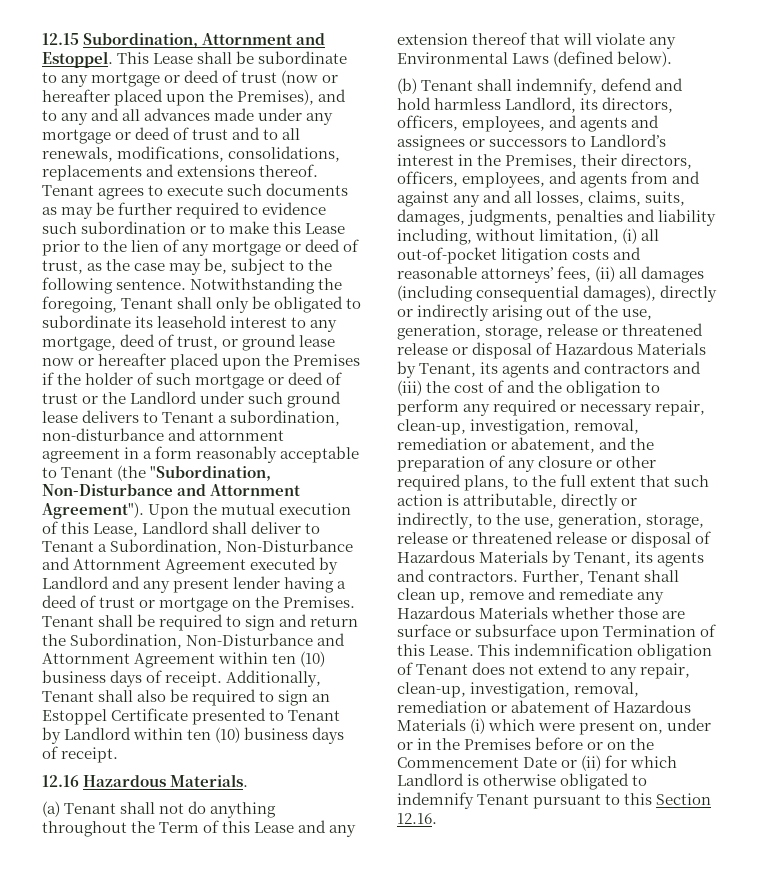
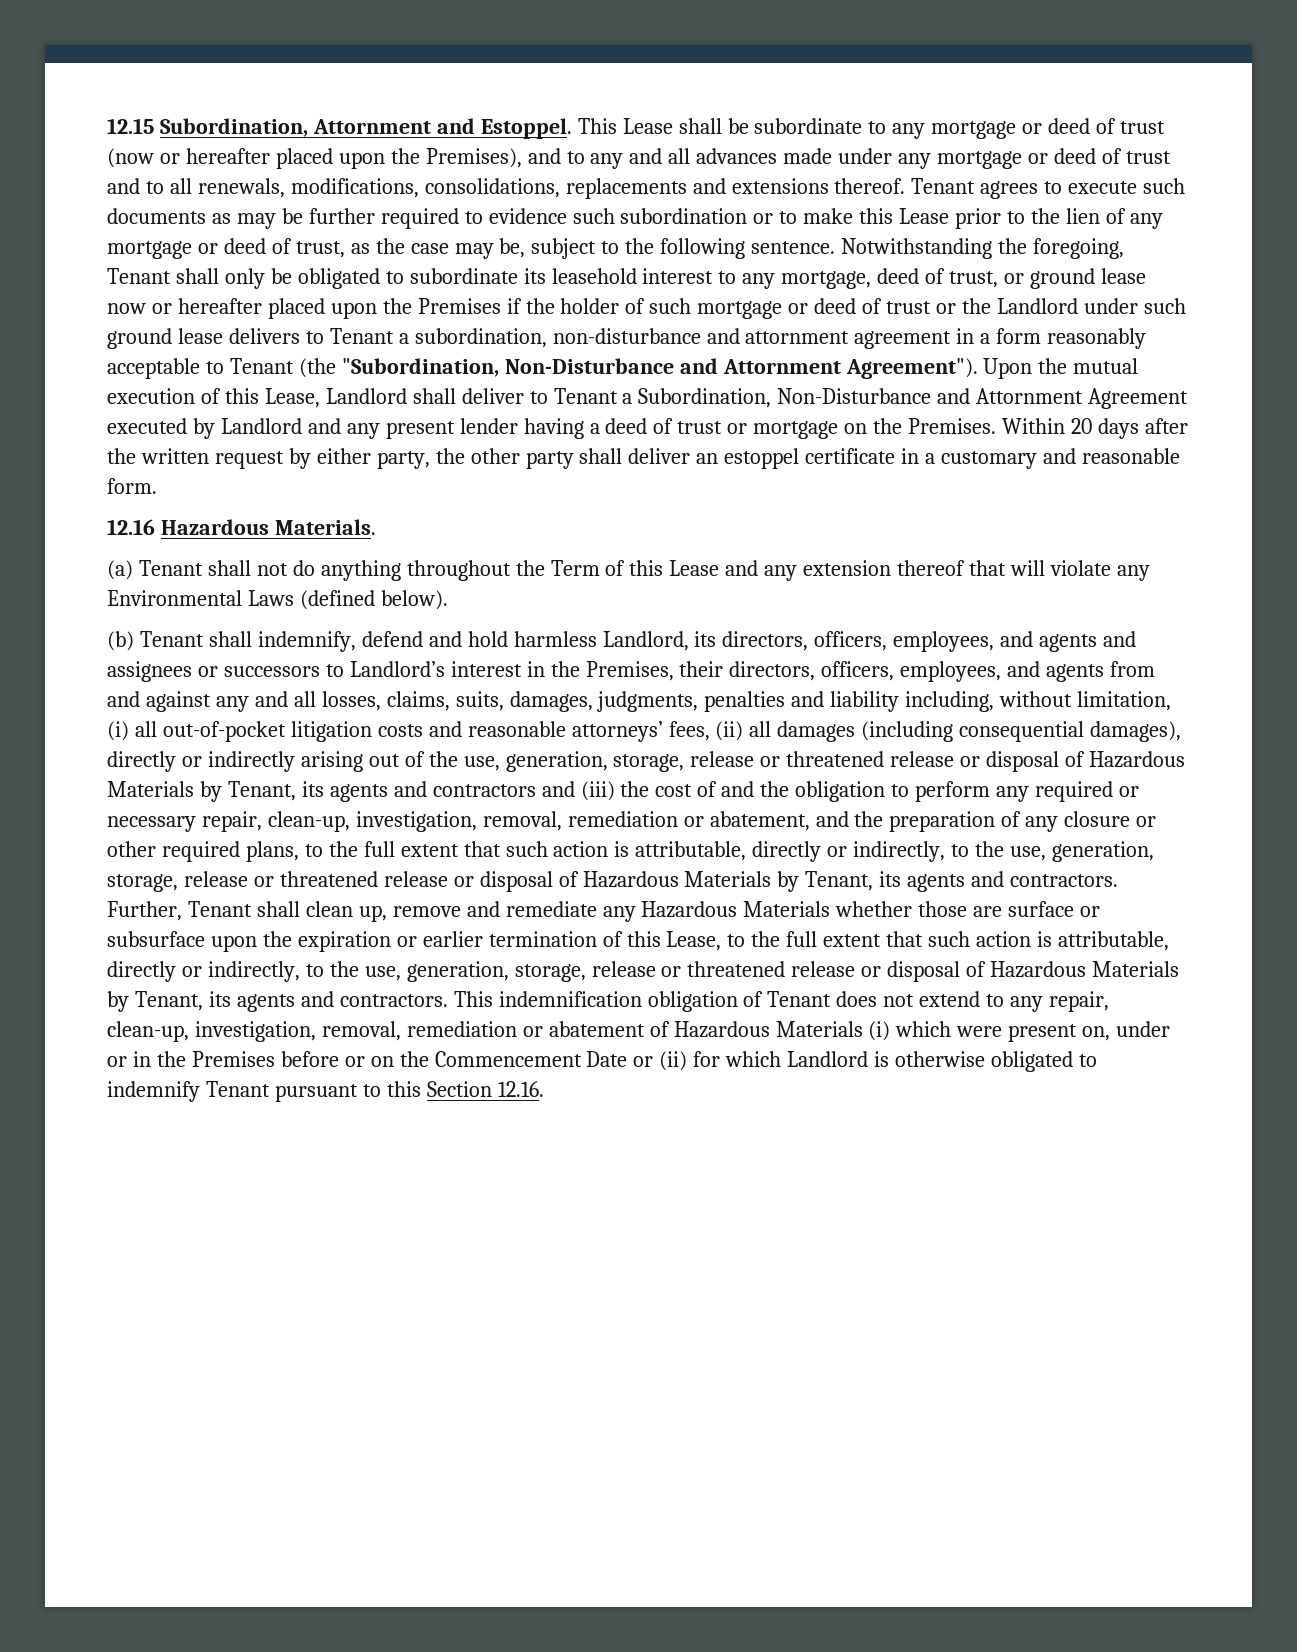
- Tenant shall be required to sign and return the Subordination, Non-Disturbance and Attornment Agreement within ten (10) business days of receipt. Additionally, Tenant shall also be required to sign an Estoppel Certificate presented to Tenant by Landlord within ten (10) business days of receipt.
+ Within 20 days after the written request by either party, the other party shall deliver an estoppel certificate in a customary and reasonable form.
- Further, Tenant shall clean up, remove and remediate any Hazardous Materials whether those are surface or subsurface upon Termination of this Lease.
+ Further, Tenant shall clean up, remove and remediate any Hazardous Materials whether those are surface or subsurface upon the expiration or earlier termination of this Lease, to the full extent that such action is attributable, directly or indirectly, to the use, generation, storage, release or threatened release or disposal of Hazardous Materials by Tenant, its agents and contractors.

